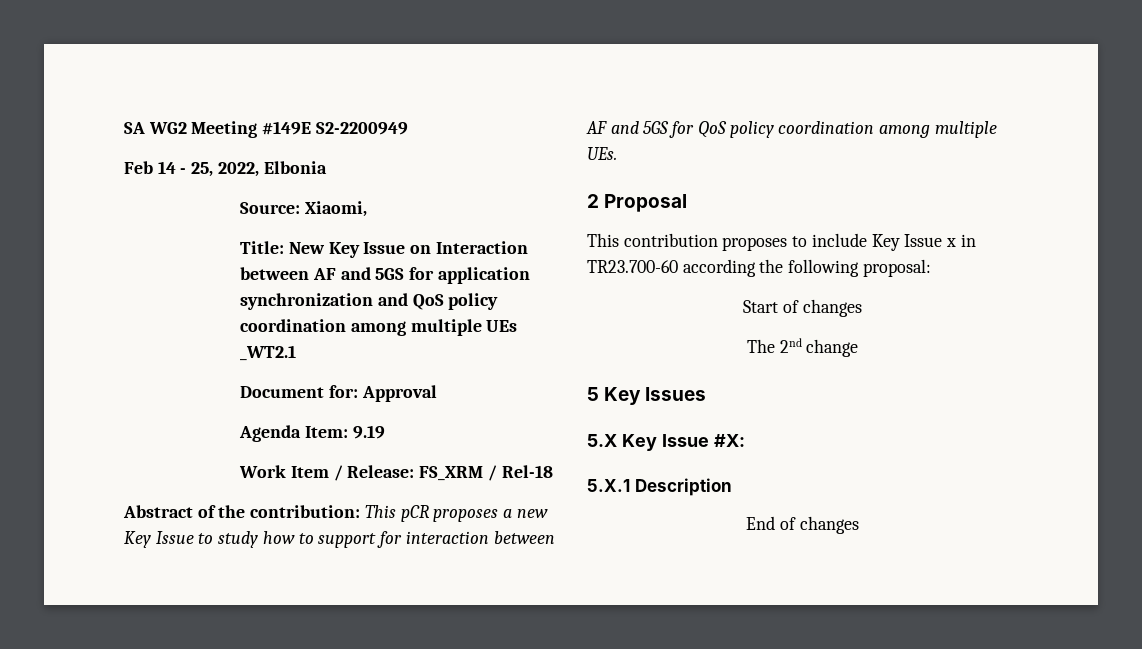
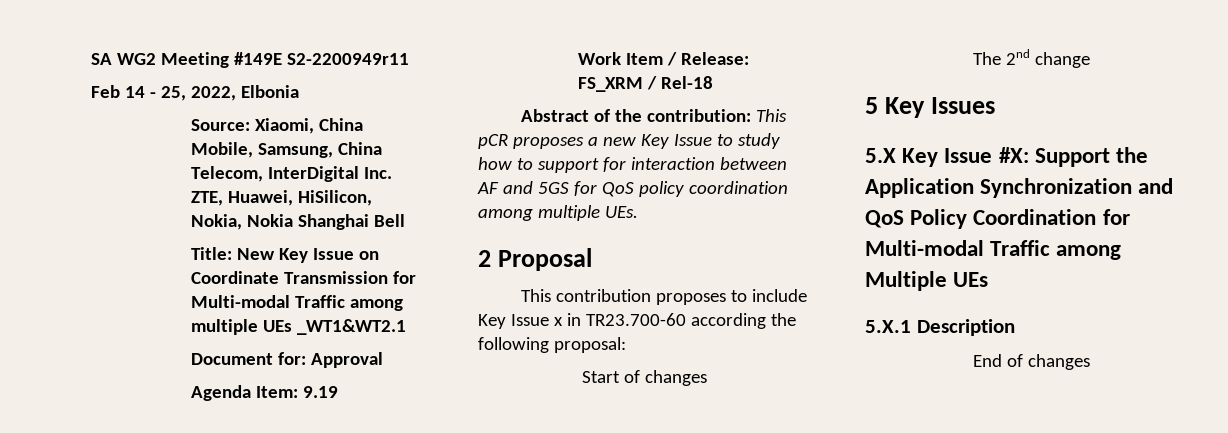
- SA WG2 Meeting #149E S2-2200949
+ SA WG2 Meeting #149E S2-2200949r11
- Source: Xiaomi,
+ Source: Xiaomi, China Mobile, Samsung, China Telecom, InterDigital Inc. ZTE, Huawei, HiSilicon, Nokia, Nokia Shanghai Bell
- Title: New Key Issue on Interaction between AF and 5GS for application synchronization and QoS policy coordination among multiple UEs _WT2.1
+ Title: New Key Issue on Coordinate Transmission for Multi-modal Traffic among multiple UEs _WT1&WT2.1
- 5.X Key Issue #X:
+ 5.X Key Issue #X: Support the Application Synchronization and QoS Policy Coordination for Multi-modal Traffic among Multiple UEs

